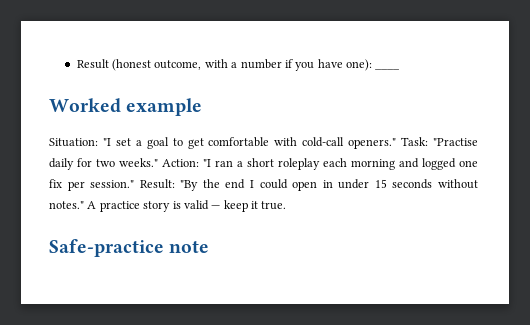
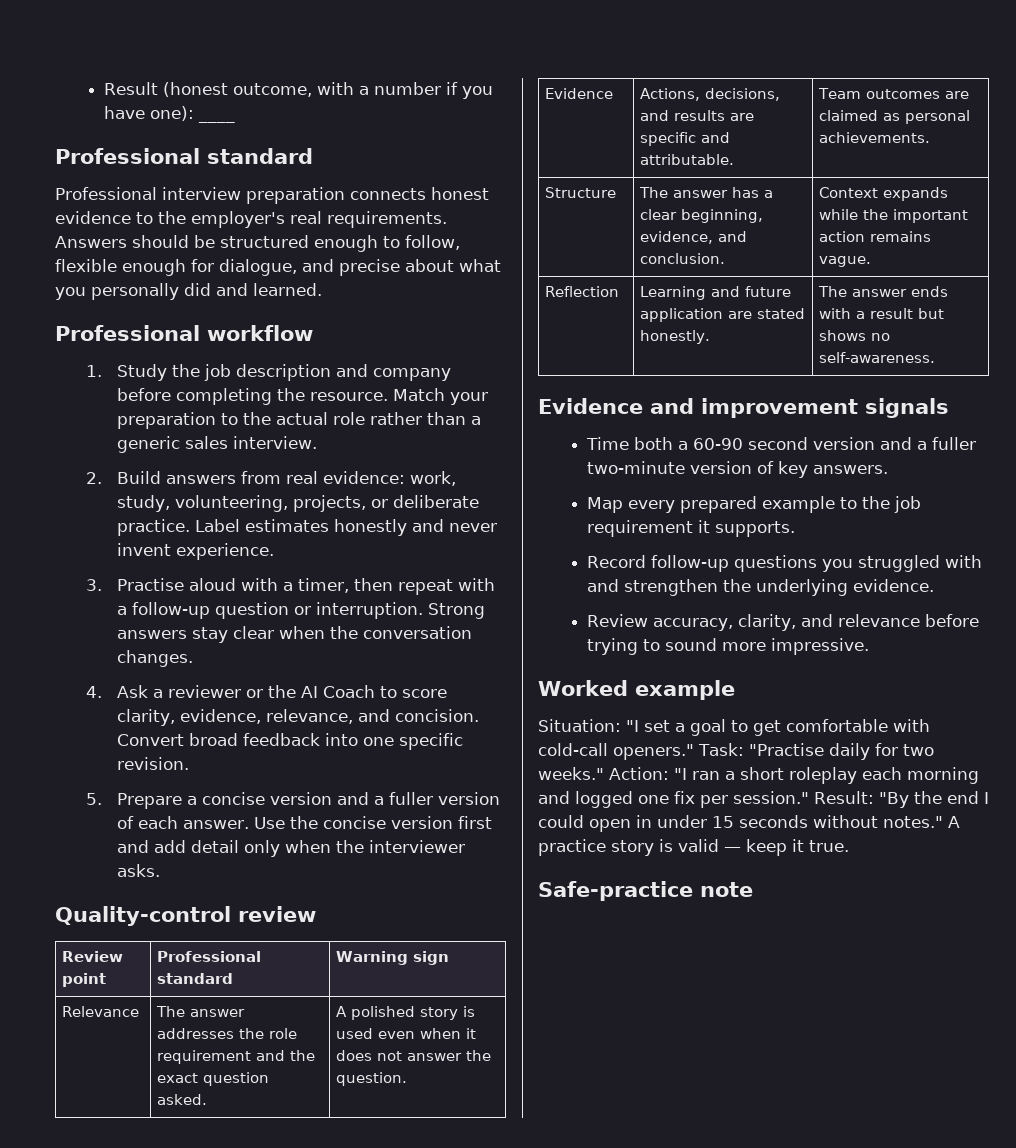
  Result (honest outcome, with a number if you have one): ____
+ Professional standard
+ Professional interview preparation connects honest evidence to the employer's real requirements. Answers should be structured enough to follow, flexible enough for dialogue, and precise about what you personally did and learned.
+ Professional workflow
+ 1. Study the job description and company before completing the resource. Match your preparation to the actual role rather than a generic sales interview.
+ 2. Build answers from real evidence: work, study, volunteering, projects, or deliberate practice. Label estimates honestly and never invent experience.
+ 3. Practise aloud with a timer, then repeat with a follow-up question or interruption. Strong answers stay clear when the conversation changes.
+ 4. Ask a reviewer or the AI Coach to score clarity, evidence, relevance, and concision. Convert broad feedback into one specific revision.
+ 5. Prepare a concise version and a fuller version of each answer. Use the concise version first and add detail only when the interviewer asks.
+ Quality-control review
+ Review point | Professional standard | Warning sign
+ Relevance | The answer addresses the role requirement and the exact question asked. | A polished story is used even when it does not answer the question.
+ Evidence | Actions, decisions, and results are specific and attributable. | Team outcomes are claimed as personal achievements.
+ Structure | The answer has a clear beginning, evidence, and conclusion. | Context expands while the important action remains vague.
+ Reflection | Learning and future application are stated honestly. | The answer ends with a result but shows no self-awareness.
+ Evidence and improvement signals
+ Time both a 60-90 second version and a fuller two-minute version of key answers.
+ Map every prepared example to the job requirement it supports.
+ Record follow-up questions you struggled with and strengthen the underlying evidence.
+ Review accuracy, clarity, and relevance before trying to sound more impressive.

